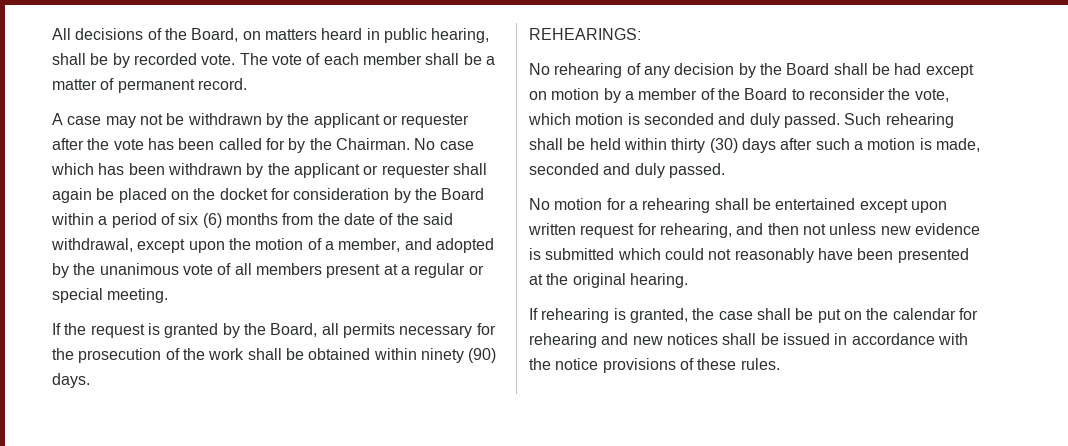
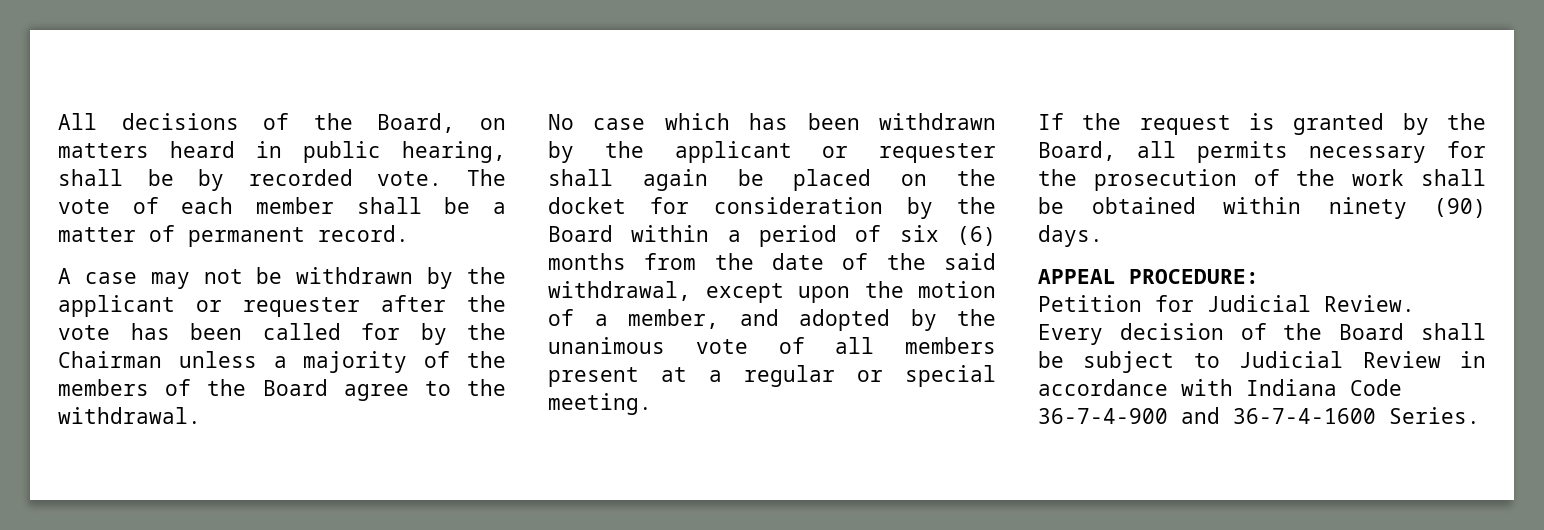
- A case may not be withdrawn by the applicant or requester after the vote has been called for by the Chairman. No case which has been withdrawn by the applicant or requester shall again be placed on the docket for consideration by the Board within a period of six (6) months from the date of the said withdrawal, except upon the motion of a member, and adopted by the unanimous vote of all members present at a regular or special meeting.
+ A case may not be withdrawn by the applicant or requester after the vote has been called for by the Chairman unless a majority of the members of the Board agree to the withdrawal.
+ No case which has been withdrawn by the applicant or requester shall again be placed on the docket for consideration by the Board within a period of six (6) months from the date of the said withdrawal, except upon the motion of a member, and adopted by the unanimous vote of all members present at a regular or special meeting.
- REHEARINGS:
- No rehearing of any decision by the Board shall be had except on motion by a member of the Board to reconsider the vote, which motion is seconded and duly passed. Such rehearing shall be held within thirty (30) days after such a motion is made, seconded and duly passed.
- No motion for a rehearing shall be entertained except upon written request for rehearing, and then not unless new evidence is submitted which could not reasonably have been presented at the original hearing.
- If rehearing is granted, the case shall be put on the calendar for rehearing and new notices shall be issued in accordance with the notice provisions of these rules.
+ APPEAL PROCEDURE:
+ Petition for Judicial Review. Every decision of the Board shall be subject to Judicial Review in accordance with Indiana Code 36-7-4-900 and 36-7-4-1600 Series.

